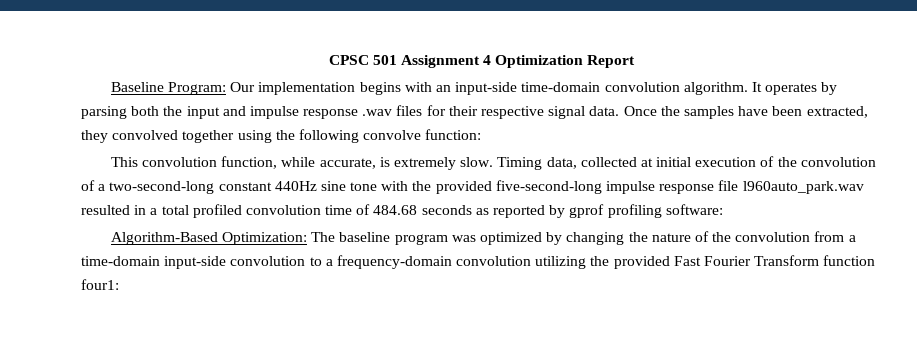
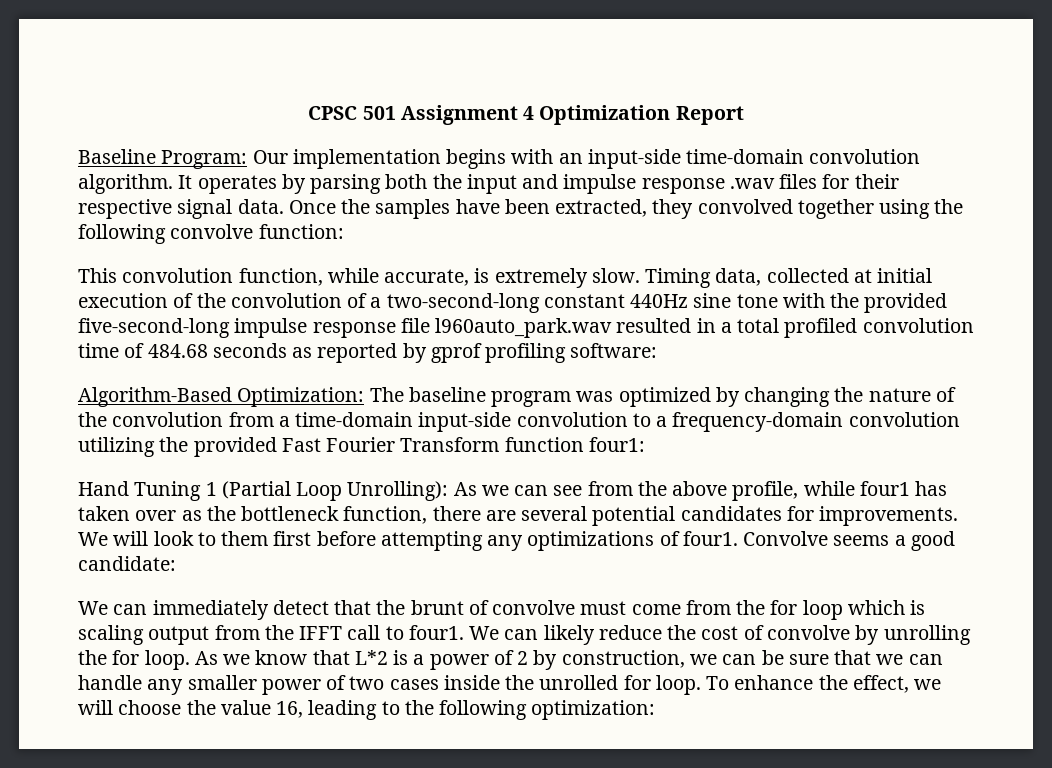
+ Hand Tuning 1 (Partial Loop Unrolling): As we can see from the above profile, while four1 has taken over as the bottleneck function, there are several potential candidates for improvements. We will look to them first before attempting any optimizations of four1. Convolve seems a good candidate:
+ We can immediately detect that the brunt of convolve must come from the for loop which is scaling output from the IFFT call to four1. We can likely reduce the cost of convolve by unrolling the for loop. As we know that L*2 is a power of 2 by construction, we can be sure that we can handle any smaller power of two cases inside the unrolled for loop. To enhance the effect, we will choose the value 16, leading to the following optimization:

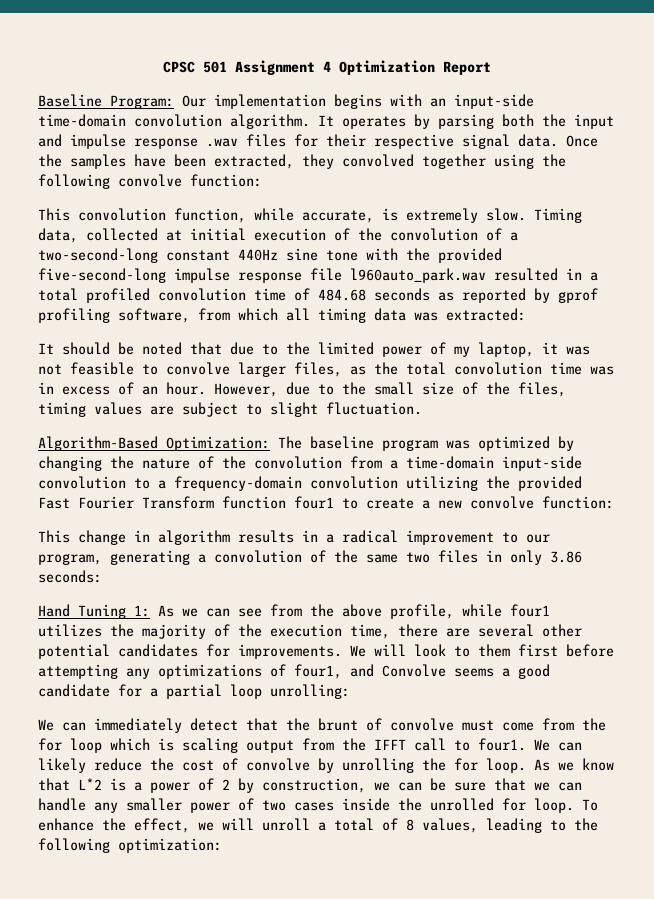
- Timing data, collected at initial execution of the convolution of a two-second-long constant 440Hz sine tone with the provided five-second-long impulse response file l960auto_park.wav resulted in a total profiled convolution time of 484.68 seconds as reported by gprof profiling software:
+ Timing data, collected at initial execution of the convolution of a two-second-long constant 440Hz sine tone with the provided five-second-long impulse response file l960auto_park.wav resulted in a total profiled convolution time of 484.68 seconds as reported by gprof profiling software, from which all timing data was extracted:
+ It should be noted that due to the limited power of my laptop, it was not feasible to convolve larger files, as the total convolution time was in excess of an hour. However, due to the small size of the files, timing values are subject to slight fluctuation.
- Algorithm-Based Optimization: The baseline program was optimized by changing the nature of the convolution from a time-domain input-side convolution to a frequency-domain convolution utilizing the provided Fast Fourier Transform function four1:
- Hand Tuning 1 (Partial Loop Unrolling): As we can see from the above profile, while four1 has taken over as the bottleneck function, there are several potential candidates for improvements.
+ Algorithm-Based Optimization: The baseline program was optimized by changing the nature of the convolution from a time-domain input-side convolution to a frequency-domain convolution utilizing the provided Fast Fourier Transform function four1 to create a new convolve function:
+ This change in algorithm results in a radical improvement to our program, generating a convolution of the same two files in only 3.86 seconds:
+ Hand Tuning 1: As we can see from the above profile, while four1 utilizes the majority of the execution time, there are several other potential candidates for improvements.
- We will look to them first before attempting any optimizations of four1. Convolve seems a good candidate:
+ We will look to them first before attempting any optimizations of four1, and Convolve seems a good candidate for a partial loop unrolling:
- To enhance the effect, we will choose the value 16, leading to the following optimization:
+ To enhance the effect, we will unroll a total of 8 values, leading to the following optimization:

